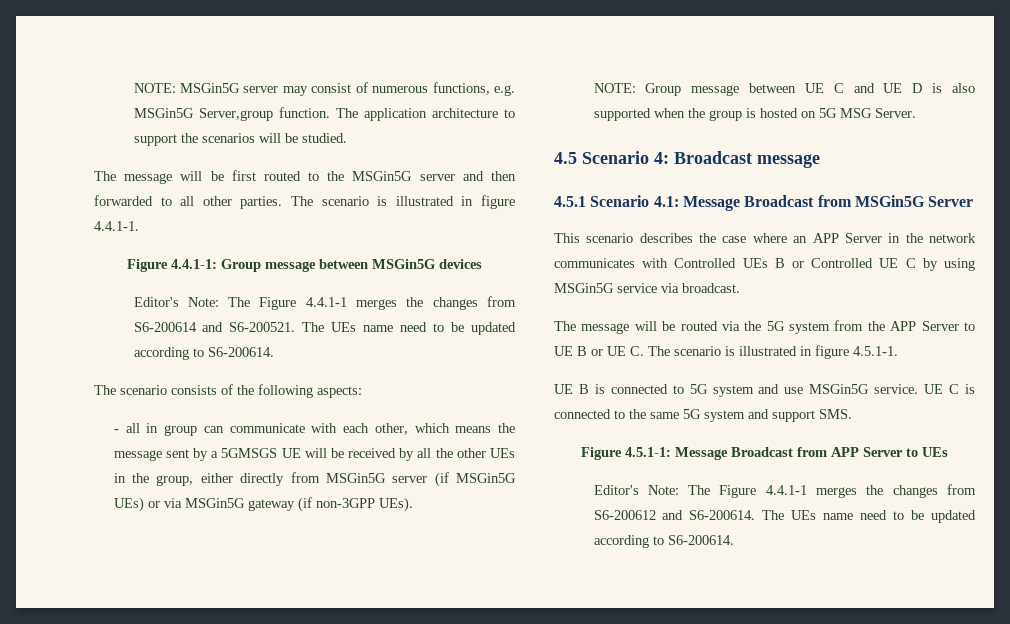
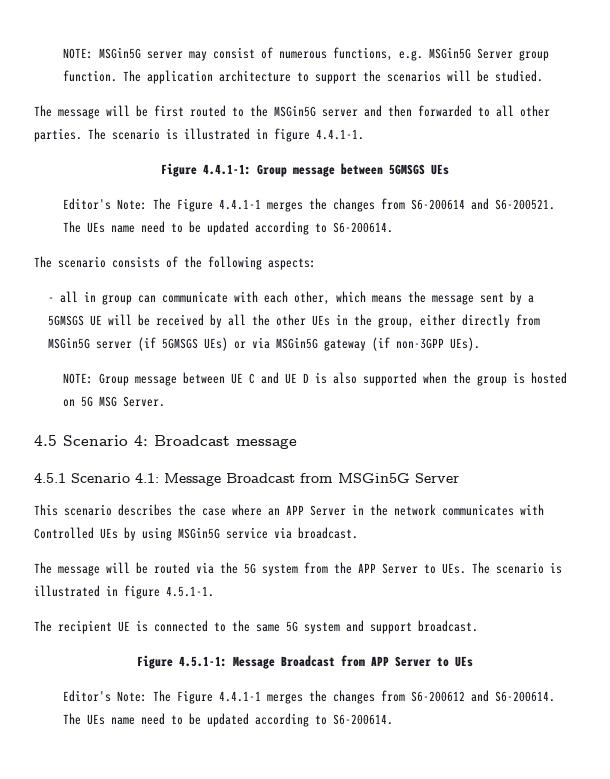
- NOTE: MSGin5G server may consist of numerous functions, e.g. MSGin5G Server,group function.
+ NOTE: MSGin5G server may consist of numerous functions, e.g. MSGin5G Server group function.
- Figure 4.4.1-1: Group message between MSGin5G devices
+ Figure 4.4.1-1: Group message between 5GMSGS UEs
- - all in group can communicate with each other, which means the message sent by a 5GMSGS UE will be received by all the other UEs in the group, either directly from MSGin5G server (if MSGin5G UEs) or via MSGin5G gateway (if non-3GPP UEs).
+ - all in group can communicate with each other, which means the message sent by a 5GMSGS UE will be received by all the other UEs in the group, either directly from MSGin5G server (if 5GMSGS UEs) or via MSGin5G gateway (if non-3GPP UEs).
- This scenario describes the case where an APP Server in the network communicates with Controlled UEs B or Controlled UE C by using MSGin5G service via broadcast.
+ This scenario describes the case where an APP Server in the network communicates with Controlled UEs by using MSGin5G service via broadcast.
- The message will be routed via the 5G system from the APP Server to UE B or UE C. The scenario is illustrated in figure 4.5.1-1.
+ The message will be routed via the 5G system from the APP Server to UEs. The scenario is illustrated in figure 4.5.1-1.
- UE B is connected to 5G system and use MSGin5G service. UE C is connected to the same 5G system and support SMS.
+ The recipient UE is connected to the same 5G system and support broadcast.

